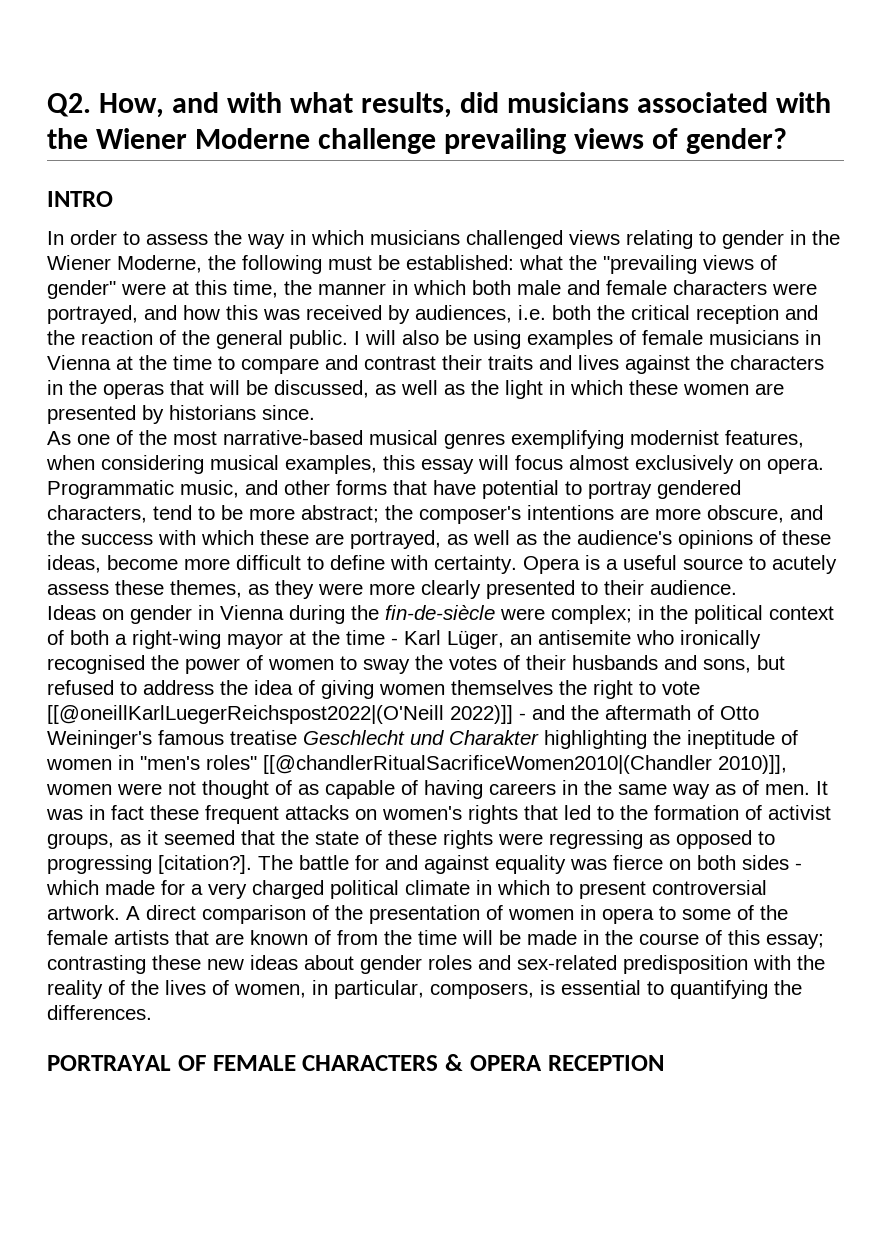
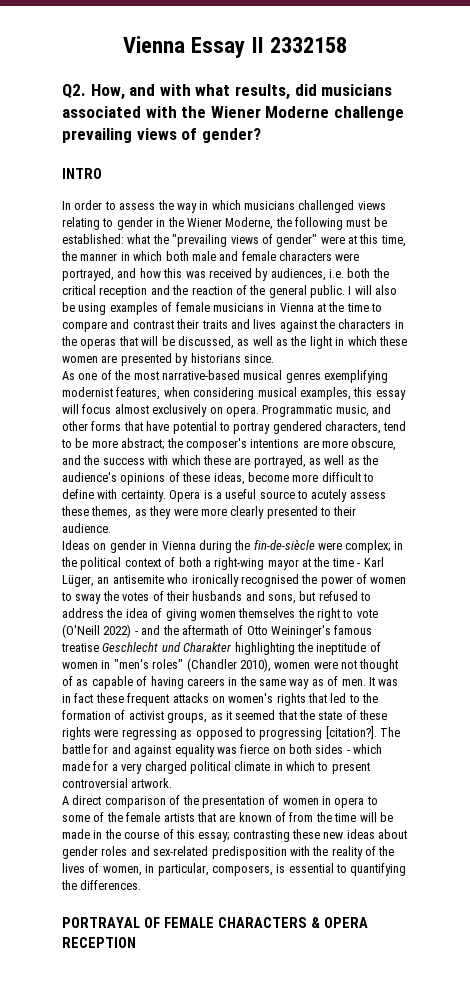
+ Vienna Essay II 2332158
- in the political context of both a right-wing mayor at the time - Karl Lüger, an antisemite who ironically recognised the power of women to sway the votes of their husbands and sons, but refused to address the idea of giving women themselves the right to vote [[@oneillKarlLuegerReichspost2022|(O'Neill 2022)]] - and the aftermath of Otto Weininger's famous treatise Geschlecht und Charakter highlighting the ineptitude of women in "men's roles" [[@chandlerRitualSacrificeWomen2010|(Chandler 2010)]], women were not thought of as capable of having careers in the same way as of men.
+ in the political context of both a right-wing mayor at the time - Karl Lüger, an antisemite who ironically recognised the power of women to sway the votes of their husbands and sons, but refused to address the idea of giving women themselves the right to vote (O'Neill 2022) - and the aftermath of Otto Weininger's famous treatise Geschlecht und Charakter highlighting the ineptitude of women in "men's roles" (Chandler 2010), women were not thought of as capable of having careers in the same way as of men.
- The battle for and against equality was fierce on both sides - which made for a very charged political climate in which to present controversial artwork. A direct comparison of the presentation of women in opera to some of the female artists that are known of from the time will be made in the course of this essay;
+ The battle for and against equality was fierce on both sides - which made for a very charged political climate in which to present controversial artwork.
+ A direct comparison of the presentation of women in opera to some of the female artists that are known of from the time will be made in the course of this essay;

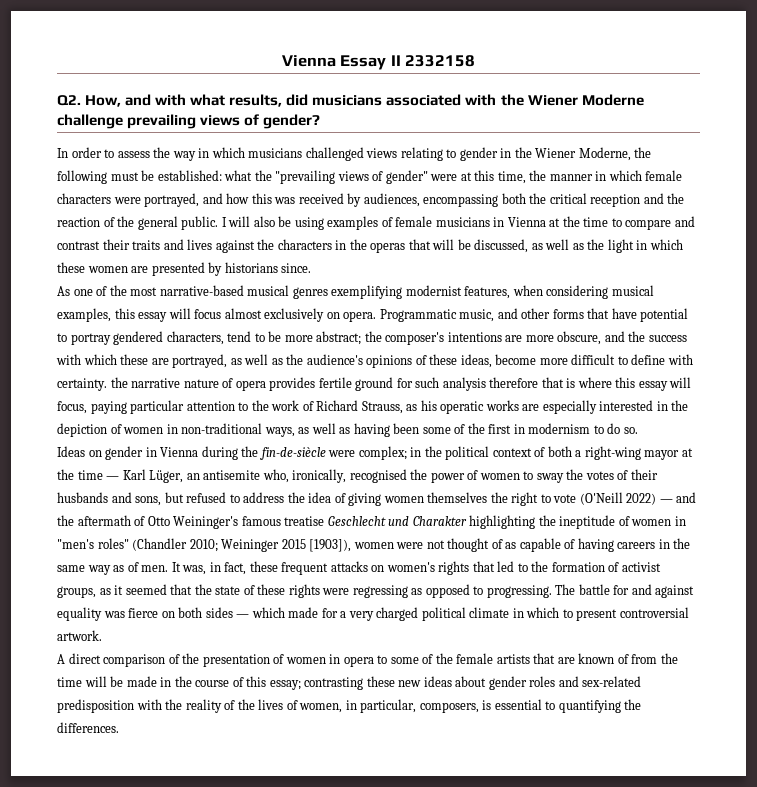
- INTRO
- In order to assess the way in which musicians challenged views relating to gender in the Wiener Moderne, the following must be established: what the "prevailing views of gender" were at this time, the manner in which both male and female characters were portrayed, and how this was received by audiences, i.e. both the critical reception and the reaction of the general public.
+ In order to assess the way in which musicians challenged views relating to gender in the Wiener Moderne, the following must be established: what the "prevailing views of gender" were at this time, the manner in which female characters were portrayed, and how this was received by audiences, encompassing both the critical reception and the reaction of the general public.
- Programmatic music, and other forms that have potential to portray gendered characters, tend to be more abstract; the composer's intentions are more obscure, and the success with which these are portrayed, as well as the audience's opinions of these ideas, become more difficult to define with certainty. Opera is a useful source to acutely assess these themes, as they were more clearly presented to their audience.
+ Programmatic music, and other forms that have potential to portray gendered characters, tend to be more abstract; the composer's intentions are more obscure, and the success with which these are portrayed, as well as the audience's opinions of these ideas, become more difficult to define with certainty. the narrative nature of opera provides fertile ground for such analysis therefore that is where this essay will focus, paying particular attention to the work of Richard Strauss, as his operatic works are especially interested in the depiction of women in non-traditional ways, as well as having been some of the first in modernism to do so.
- in the political context of both a right-wing mayor at the time - Karl Lüger, an antisemite who ironically recognised the power of women to sway the votes of their husbands and sons, but refused to address the idea of giving women themselves the right to vote (O'Neill 2022) - and the aftermath of Otto Weininger's famous treatise Geschlecht und Charakter highlighting the ineptitude of women in "men's roles" (Chandler 2010), women were not thought of as capable of having careers in the same way as of men.
+ in the political context of both a right-wing mayor at the time — Karl Lüger, an antisemite who, ironically, recognised the power of women to sway the votes of their husbands and sons, but refused to address the idea of giving women themselves the right to vote (O'Neill 2022) — and the aftermath of Otto Weininger's famous treatise Geschlecht und Charakter highlighting the ineptitude of women in "men's roles" (Chandler 2010; Weininger 2015 [1903]), women were not thought of as capable of having careers in the same way as of men.
- It was in fact these frequent attacks on women's rights that led to the formation of activist groups, as it seemed that the state of these rights were regressing as opposed to progressing [citation?].
+ It was, in fact, these frequent attacks on women's rights that led to the formation of activist groups, as it seemed that the state of these rights were regressing as opposed to progressing.
- The battle for and against equality was fierce on both sides - which made for a very charged political climate in which to present controversial artwork.
+ The battle for and against equality was fierce on both sides — which made for a very charged political climate in which to present controversial artwork.
- PORTRAYAL OF FEMALE CHARACTERS & OPERA RECEPTION

